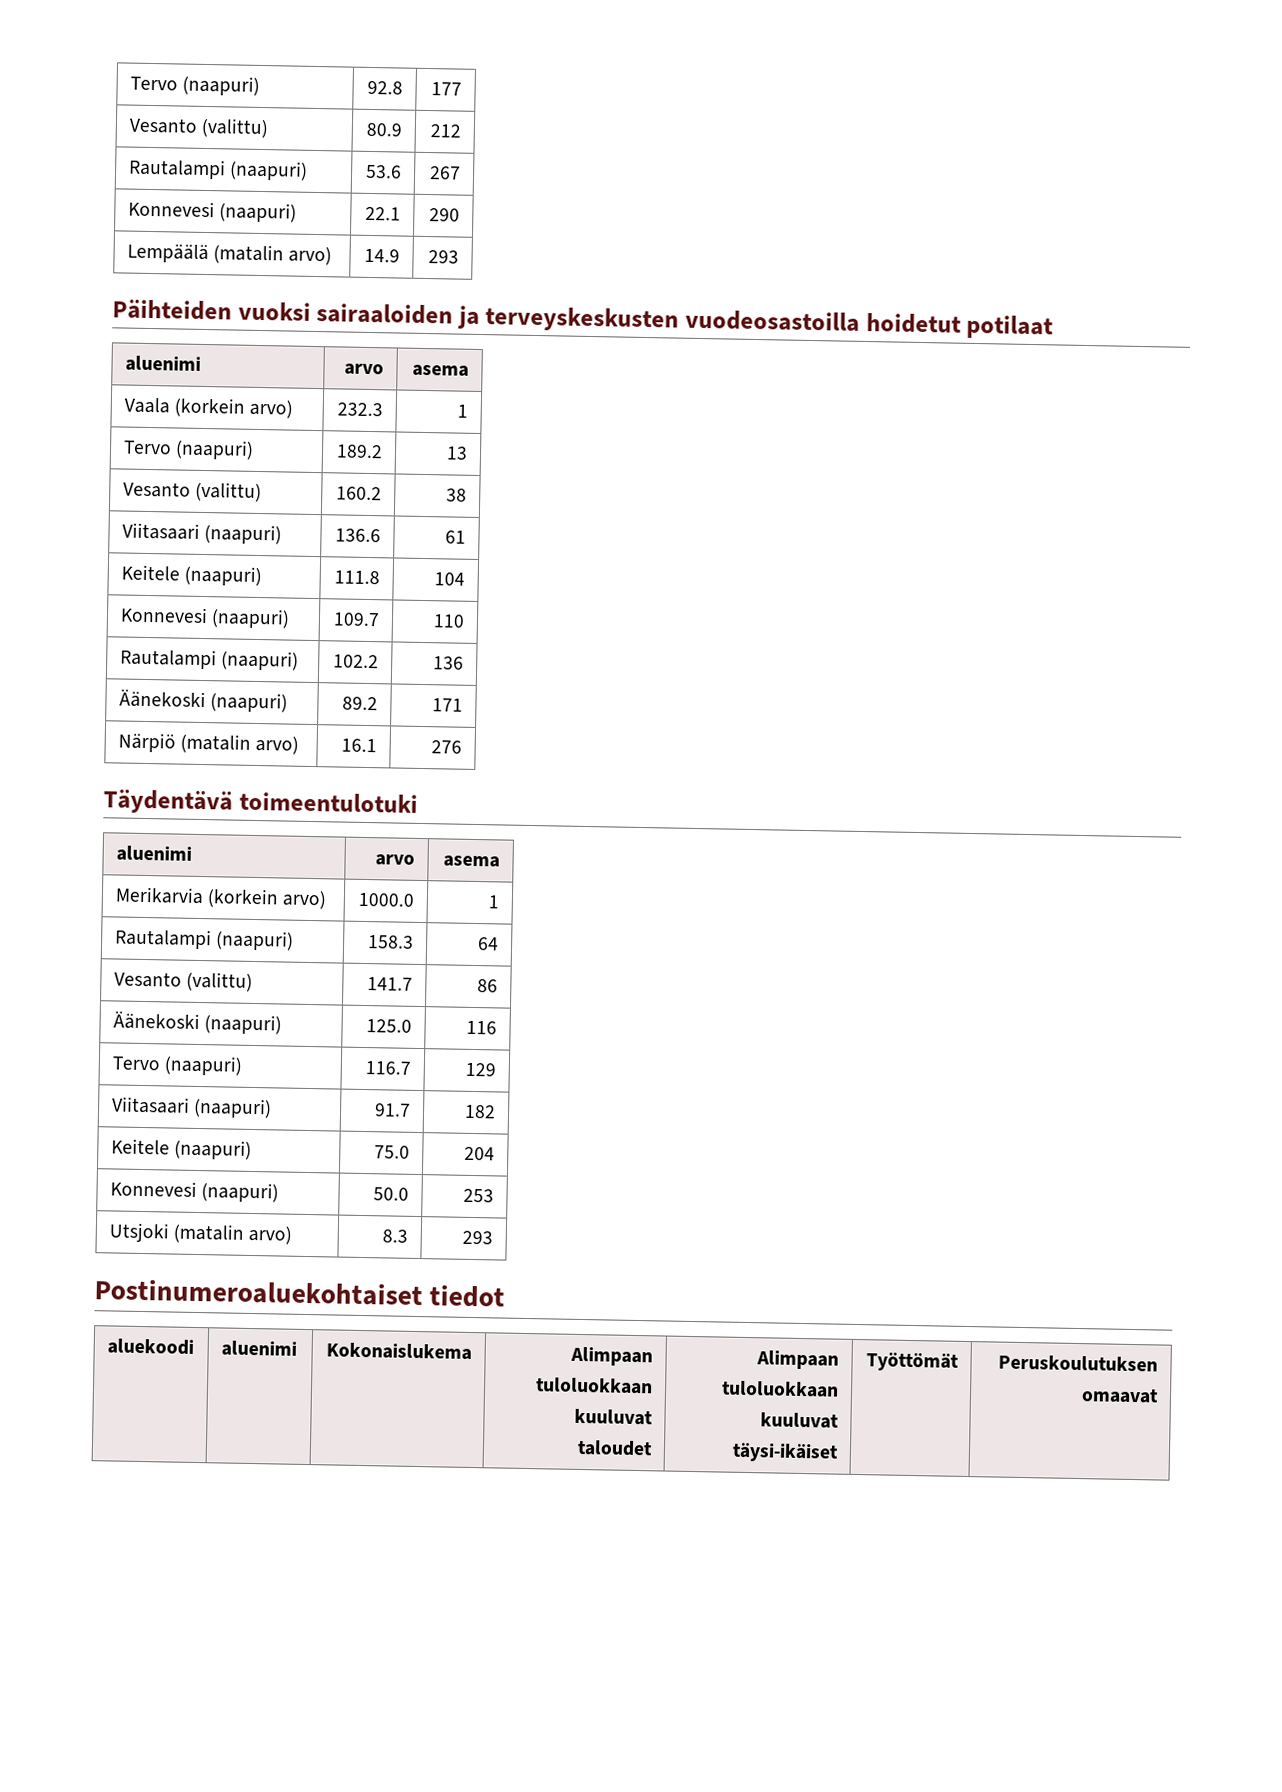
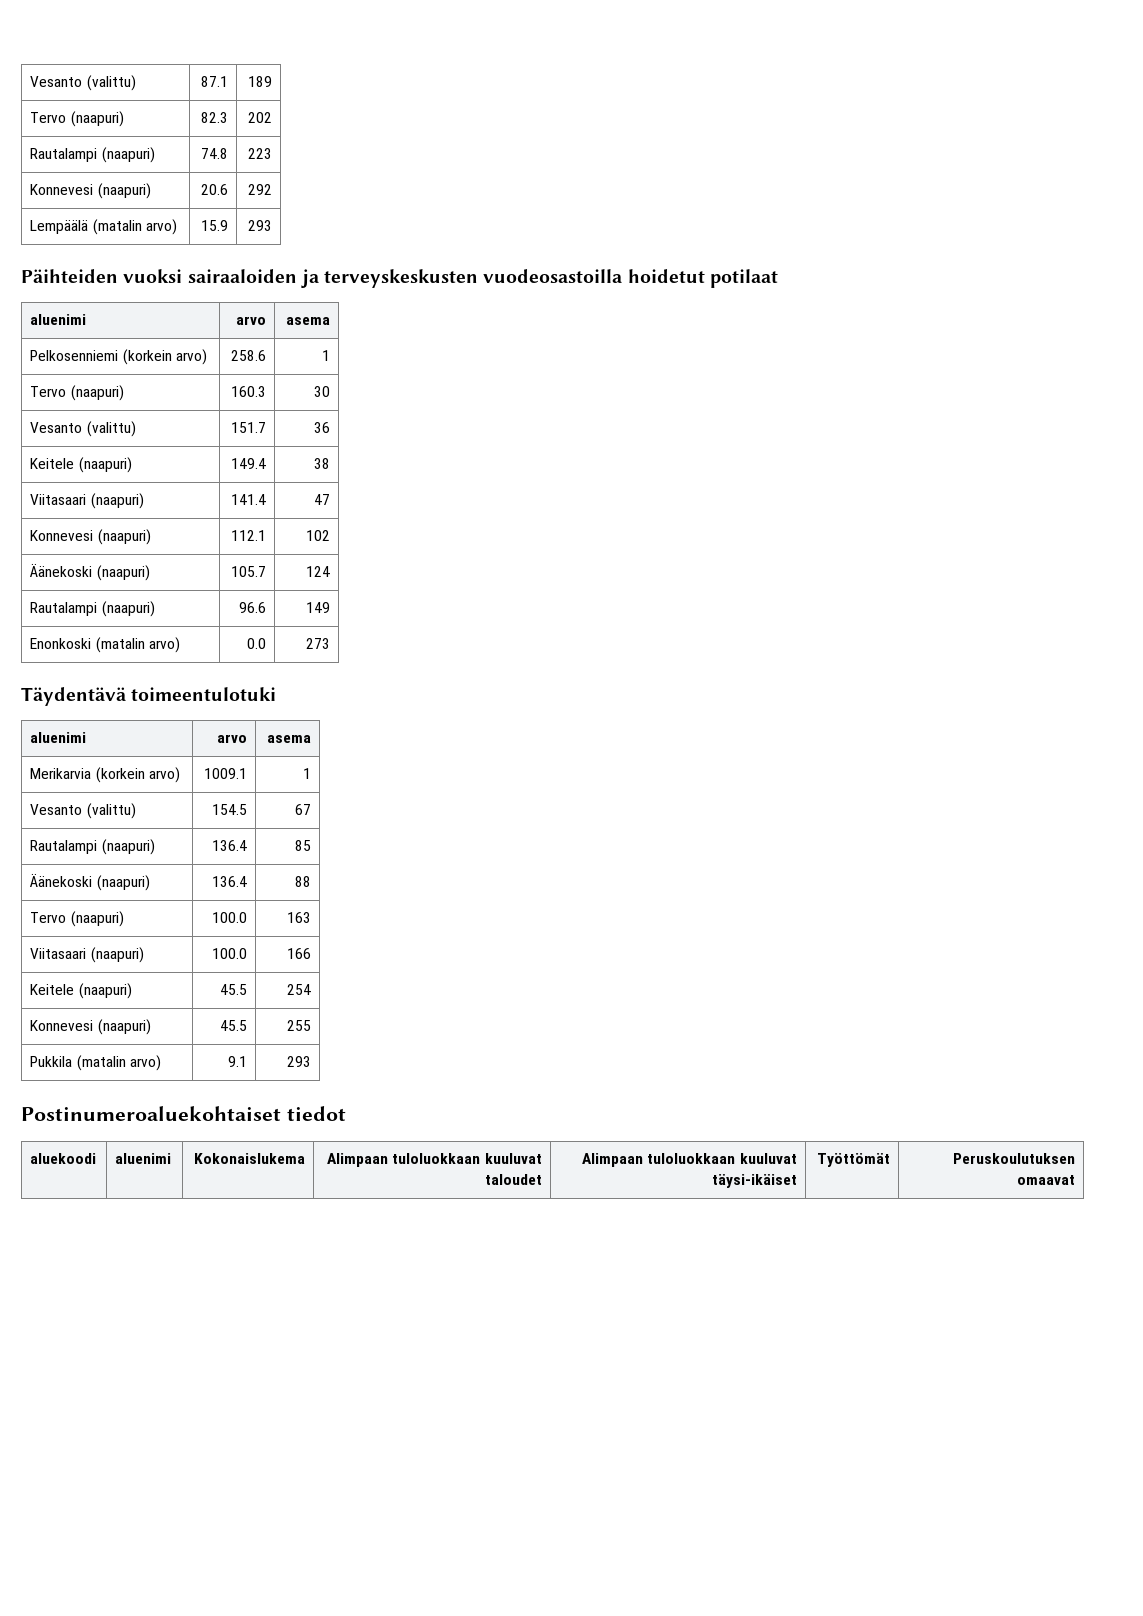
- Tervo (naapuri) | 92.8 | 177
- Vesanto (valittu) | 80.9 | 212
- Rautalampi (naapuri) | 53.6 | 267
- Konnevesi (naapuri) | 22.1 | 290
+ Vesanto (valittu) | 87.1 | 189
+ Tervo (naapuri) | 82.3 | 202
+ Rautalampi (naapuri) | 74.8 | 223
+ Konnevesi (naapuri) | 20.6 | 292
- Lempäälä (matalin arvo) | 14.9 | 293
+ Lempäälä (matalin arvo) | 15.9 | 293
- Vaala (korkein arvo) | 232.3 | 1
+ Pelkosenniemi (korkein arvo) | 258.6 | 1
- Tervo (naapuri) | 189.2 | 13
- Vesanto (valittu) | 160.2 | 38
- Viitasaari (naapuri) | 136.6 | 61
- Keitele (naapuri) | 111.8 | 104
- Konnevesi (naapuri) | 109.7 | 110
- Rautalampi (naapuri) | 102.2 | 136
- Äänekoski (naapuri) | 89.2 | 171
- Närpiö (matalin arvo) | 16.1 | 276
+ Tervo (naapuri) | 160.3 | 30
+ Vesanto (valittu) | 151.7 | 36
+ Keitele (naapuri) | 149.4 | 38
+ Viitasaari (naapuri) | 141.4 | 47
+ Konnevesi (naapuri) | 112.1 | 102
+ Äänekoski (naapuri) | 105.7 | 124
+ Rautalampi (naapuri) | 96.6 | 149
+ Enonkoski (matalin arvo) | 0.0 | 273
- Merikarvia (korkein arvo) | 1000.0 | 1
- Rautalampi (naapuri) | 158.3 | 64
- Vesanto (valittu) | 141.7 | 86
- Äänekoski (naapuri) | 125.0 | 116
- Tervo (naapuri) | 116.7 | 129
- Viitasaari (naapuri) | 91.7 | 182
- Keitele (naapuri) | 75.0 | 204
- Konnevesi (naapuri) | 50.0 | 253
- Utsjoki (matalin arvo) | 8.3 | 293
+ Merikarvia (korkein arvo) | 1009.1 | 1
+ Vesanto (valittu) | 154.5 | 67
+ Rautalampi (naapuri) | 136.4 | 85
+ Äänekoski (naapuri) | 136.4 | 88
+ Tervo (naapuri) | 100.0 | 163
+ Viitasaari (naapuri) | 100.0 | 166
+ Keitele (naapuri) | 45.5 | 254
+ Konnevesi (naapuri) | 45.5 | 255
+ Pukkila (matalin arvo) | 9.1 | 293

